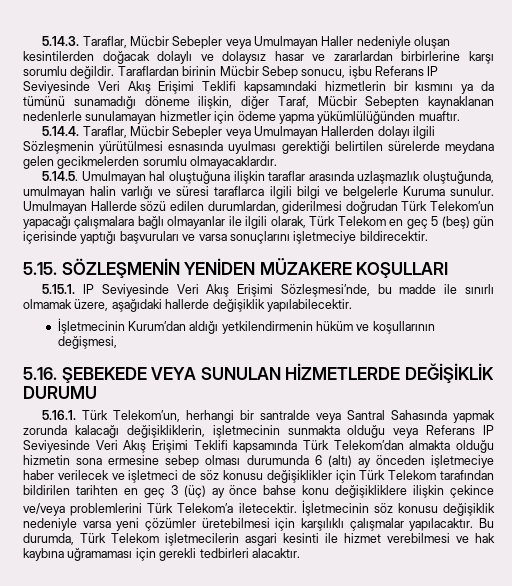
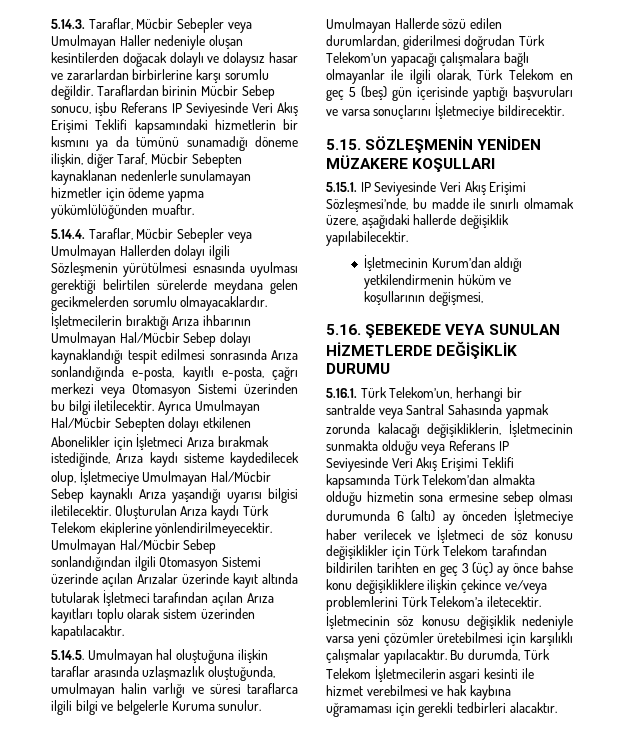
+ İşletmecilerin bıraktığı Arıza ihbarının Umulmayan Hal/Mücbir Sebep dolayı kaynaklandığı tespit edilmesi sonrasında Arıza sonlandığında e-posta, kayıtlı e-posta, çağrı merkezi veya Otomasyon Sistemi üzerinden bu bilgi iletilecektir. Ayrıca Umulmayan Hal/Mücbir Sebepten dolayı etkilenen Abonelikler için İşletmeci Arıza bırakmak istediğinde, Arıza kaydı sisteme kaydedilecek olup, İşletmeciye Umulmayan Hal/Mücbir Sebep kaynaklı Arıza yaşandığı uyarısı bilgisi iletilecektir. Oluşturulan Arıza kaydı Türk Telekom ekiplerine yönlendirilmeyecektir. Umulmayan Hal/Mücbir Sebep sonlandığından ilgili Otomasyon Sistemi üzerinde açılan Arızalar üzerinde kayıt altında tutularak İşletmeci tarafından açılan Arıza kayıtları toplu olarak sistem üzerinden kapatılacaktır.
- Umulmayan Hallerde sözü edilen durumlardan, giderilmesi doğrudan Türk Telekom’un yapacağı çalışmalara bağlı olmayanlar ile ilgili olarak, Türk Telekom en geç 5 (beş) gün içerisinde yaptığı başvuruları ve varsa sonuçlarını işletmeciye bildirecektir.
+ Umulmayan Hallerde sözü edilen durumlardan, giderilmesi doğrudan Türk Telekom’un yapacağı çalışmalara bağlı olmayanlar ile ilgili olarak, Türk Telekom en geç 5 (beş) gün içerisinde yaptığı başvuruları ve varsa sonuçlarını İşletmeciye bildirecektir.
- 5.16.1. Türk Telekom’un, herhangi bir santralde veya Santral Sahasında yapmak zorunda kalacağı değişikliklerin, işletmecinin sunmakta olduğu veya Referans IP Seviyesinde Veri Akış Erişimi Teklifi kapsamında Türk Telekom’dan almakta olduğu hizmetin sona ermesine sebep olması durumunda 6 (altı) ay önceden işletmeciye haber verilecek ve işletmeci de söz konusu değişiklikler için Türk Telekom tarafından bildirilen tarihten en geç 3 (üç) ay önce bahse konu değişikliklere ilişkin çekince ve/veya problemlerini Türk Telekom’a iletecektir.
+ 5.16.1. Türk Telekom’un, herhangi bir santralde veya Santral Sahasında yapmak zorunda kalacağı değişikliklerin, İşletmecinin sunmakta olduğu veya Referans IP Seviyesinde Veri Akış Erişimi Teklifi kapsamında Türk Telekom’dan almakta olduğu hizmetin sona ermesine sebep olması durumunda 6 (altı) ay önceden İşletmeciye haber verilecek ve İşletmeci de söz konusu değişiklikler için Türk Telekom tarafından bildirilen tarihten en geç 3 (üç) ay önce bahse konu değişikliklere ilişkin çekince ve/veya problemlerini Türk Telekom’a iletecektir.
- Bu durumda, Türk Telekom işletmecilerin asgari kesinti ile hizmet verebilmesi ve hak kaybına uğramaması için gerekli tedbirleri alacaktır.
+ Bu durumda, Türk Telekom İşletmecilerin asgari kesinti ile hizmet verebilmesi ve hak kaybına uğramaması için gerekli tedbirleri alacaktır.

